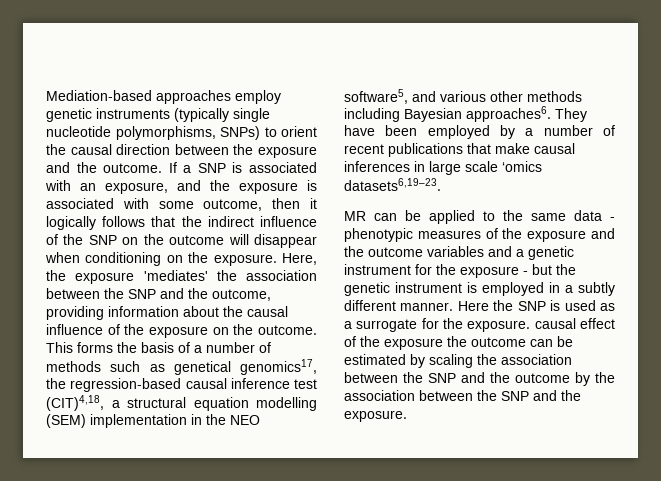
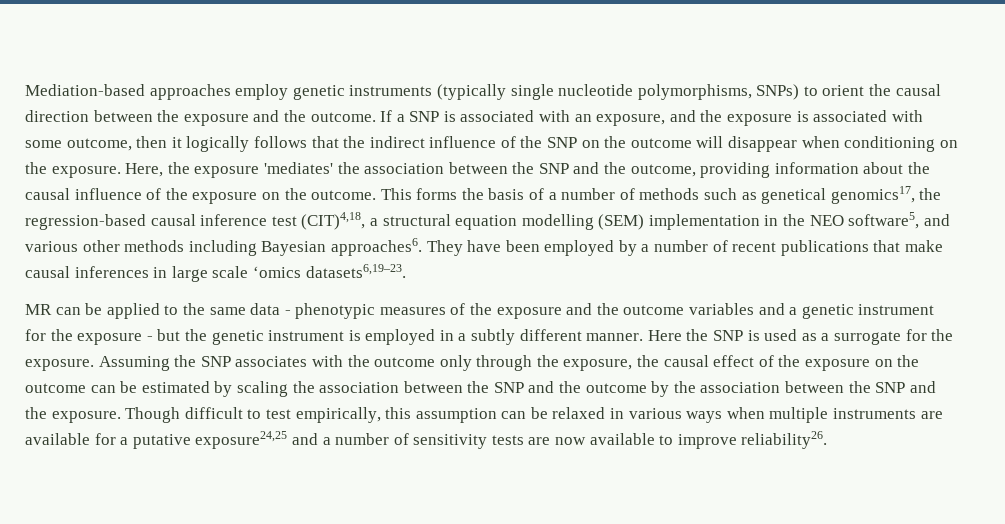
- Here the SNP is used as a surrogate for the exposure. causal effect of the exposure the outcome can be estimated by scaling the association between the SNP and the outcome by the association between the SNP and the exposure.
+ Here the SNP is used as a surrogate for the exposure. Assuming the SNP associates with the outcome only through the exposure, the causal effect of the exposure on the outcome can be estimated by scaling the association between the SNP and the outcome by the association between the SNP and the exposure.
+ Though difficult to test empirically, this assumption can be relaxed in various ways when multiple instruments are available for a putative exposure24,25 and a number of sensitivity tests are now available to improve reliability26.

